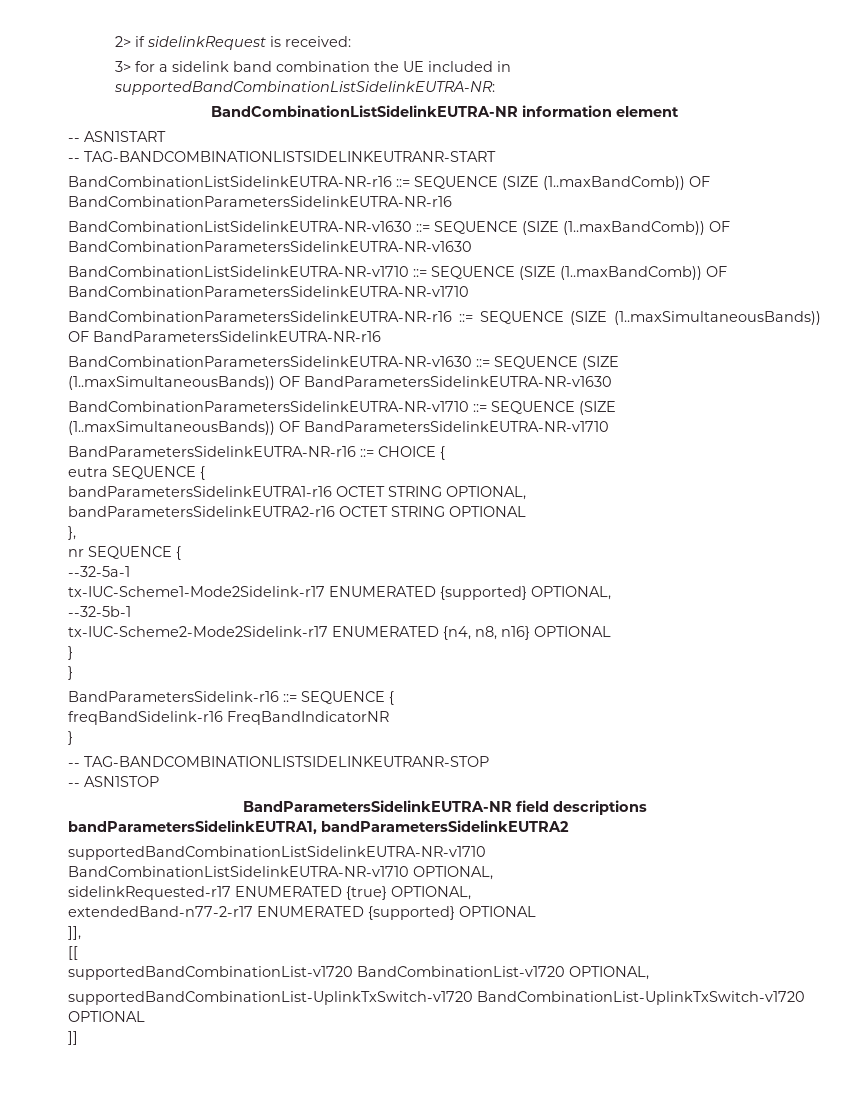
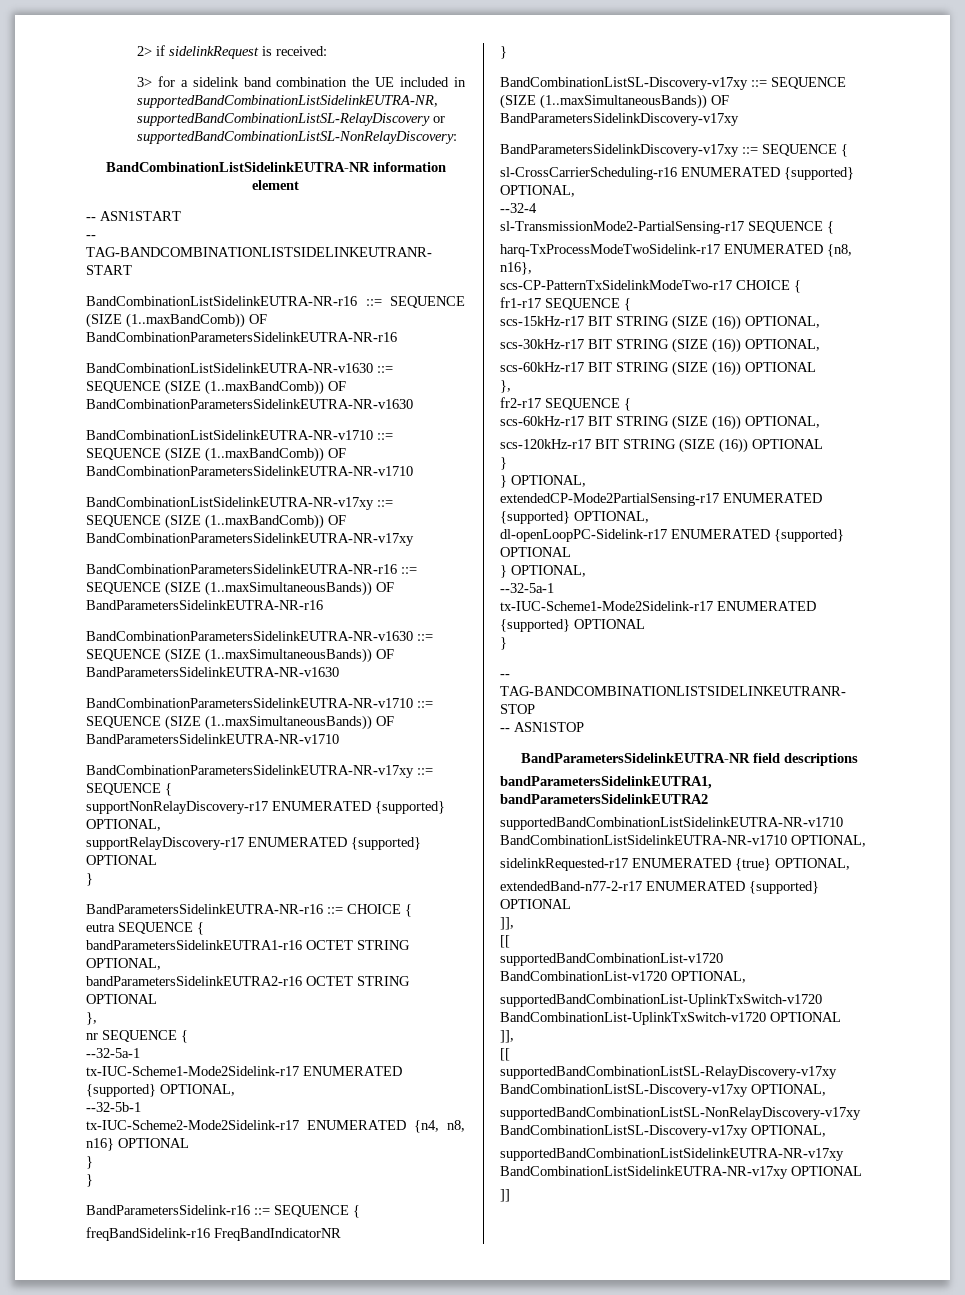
- 3> for a sidelink band combination the UE included in supportedBandCombinationListSidelinkEUTRA-NR:
+ 3> for a sidelink band combination the UE included in supportedBandCombinationListSidelinkEUTRA-NR, supportedBandCombinationListSL-RelayDiscovery or supportedBandCombinationListSL-NonRelayDiscovery:
+ BandCombinationListSidelinkEUTRA-NR-v17xy ::= SEQUENCE (SIZE (1..maxBandComb)) OF BandCombinationParametersSidelinkEUTRA-NR-v17xy
+ BandCombinationParametersSidelinkEUTRA-NR-v17xy ::= SEQUENCE {
+ supportNonRelayDiscovery-r17 ENUMERATED {supported} OPTIONAL,
+ supportRelayDiscovery-r17 ENUMERATED {supported} OPTIONAL
+ }
+ BandCombinationListSL-Discovery-v17xy ::= SEQUENCE (SIZE (1..maxSimultaneousBands)) OF BandParametersSidelinkDiscovery-v17xy
+ BandParametersSidelinkDiscovery-v17xy ::= SEQUENCE {
+ sl-CrossCarrierScheduling-r16 ENUMERATED {supported} OPTIONAL,
+ --32-4
+ sl-TransmissionMode2-PartialSensing-r17 SEQUENCE {
+ harq-TxProcessModeTwoSidelink-r17 ENUMERATED {n8, n16},
+ scs-CP-PatternTxSidelinkModeTwo-r17 CHOICE {
+ fr1-r17 SEQUENCE {
+ scs-15kHz-r17 BIT STRING (SIZE (16)) OPTIONAL,
+ scs-30kHz-r17 BIT STRING (SIZE (16)) OPTIONAL,
+ scs-60kHz-r17 BIT STRING (SIZE (16)) OPTIONAL
+ },
+ fr2-r17 SEQUENCE {
+ scs-60kHz-r17 BIT STRING (SIZE (16)) OPTIONAL,
+ scs-120kHz-r17 BIT STRING (SIZE (16)) OPTIONAL
+ }
+ } OPTIONAL,
+ extendedCP-Mode2PartialSensing-r17 ENUMERATED {supported} OPTIONAL,
+ dl-openLoopPC-Sidelink-r17 ENUMERATED {supported} OPTIONAL
+ } OPTIONAL,
+ --32-5a-1
+ tx-IUC-Scheme1-Mode2Sidelink-r17 ENUMERATED {supported} OPTIONAL
+ }
  supportedBandCombinationList-UplinkTxSwitch-v1720 BandCombinationList-UplinkTxSwitch-v1720 OPTIONAL
+ ]],
+ [[
+ supportedBandCombinationListSL-RelayDiscovery-v17xy BandCombinationListSL-Discovery-v17xy OPTIONAL,
+ supportedBandCombinationListSL-NonRelayDiscovery-v17xy BandCombinationListSL-Discovery-v17xy OPTIONAL,
+ supportedBandCombinationListSidelinkEUTRA-NR-v17xy BandCombinationListSidelinkEUTRA-NR-v17xy OPTIONAL

